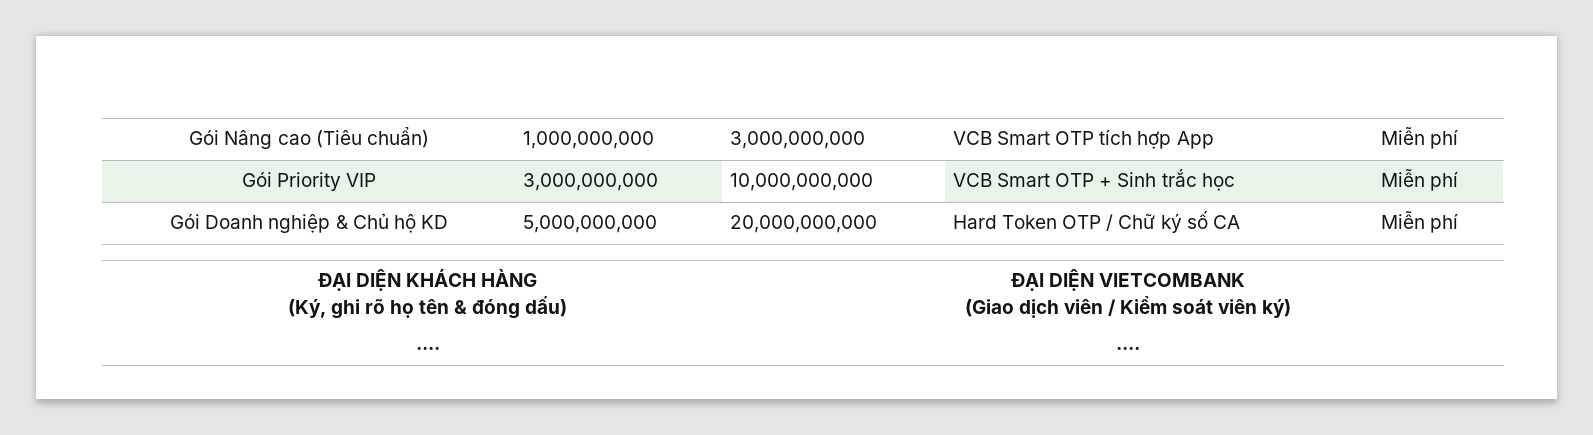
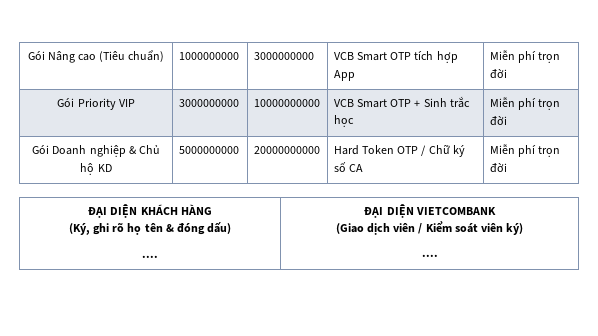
- Gói Nâng cao (Tiêu chuẩn) | 1,000,000,000 | 3,000,000,000 | VCB Smart OTP tích hợp App | Miễn phí
+ Gói Nâng cao (Tiêu chuẩn) | 1000000000 | 3000000000 | VCB Smart OTP tích hợp App | Miễn phí trọn đời
- Gói Priority VIP | 3,000,000,000 | 10,000,000,000 | VCB Smart OTP + Sinh trắc học | Miễn phí
+ Gói Priority VIP | 3000000000 | 10000000000 | VCB Smart OTP + Sinh trắc học | Miễn phí trọn đời
- Gói Doanh nghiệp & Chủ hộ KD | 5,000,000,000 | 20,000,000,000 | Hard Token OTP / Chữ ký số CA | Miễn phí
+ Gói Doanh nghiệp & Chủ hộ KD | 5000000000 | 20000000000 | Hard Token OTP / Chữ ký số CA | Miễn phí trọn đời

